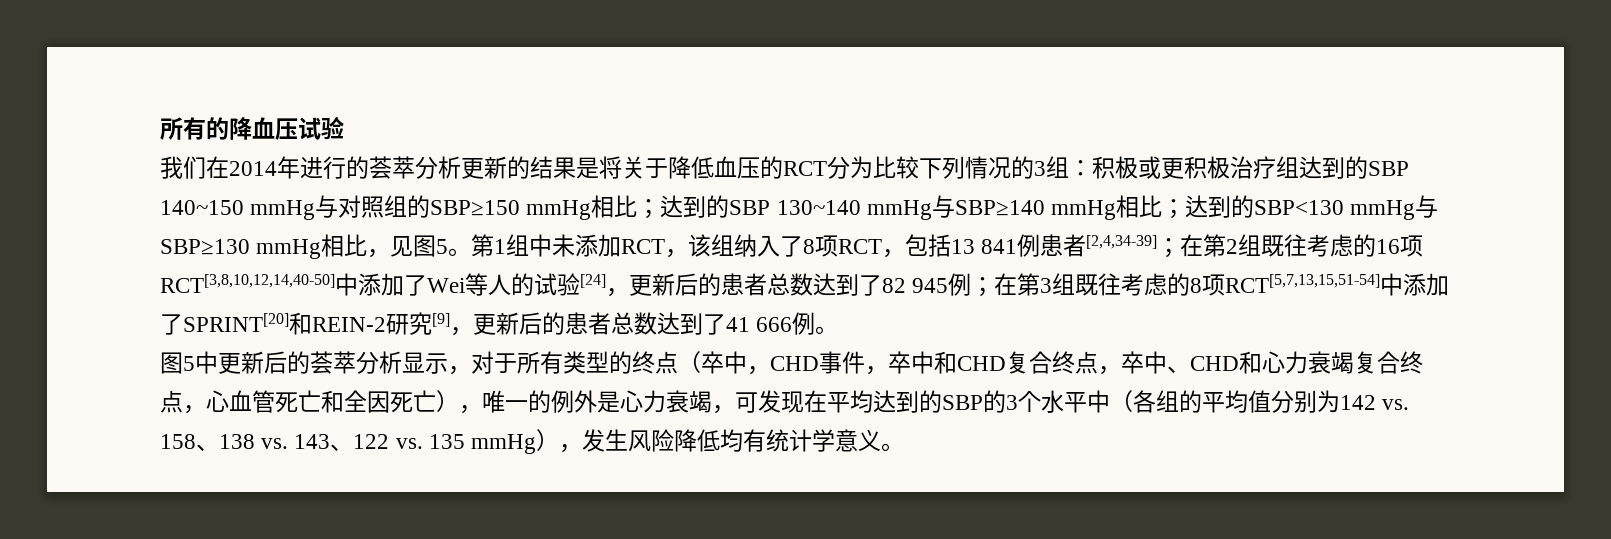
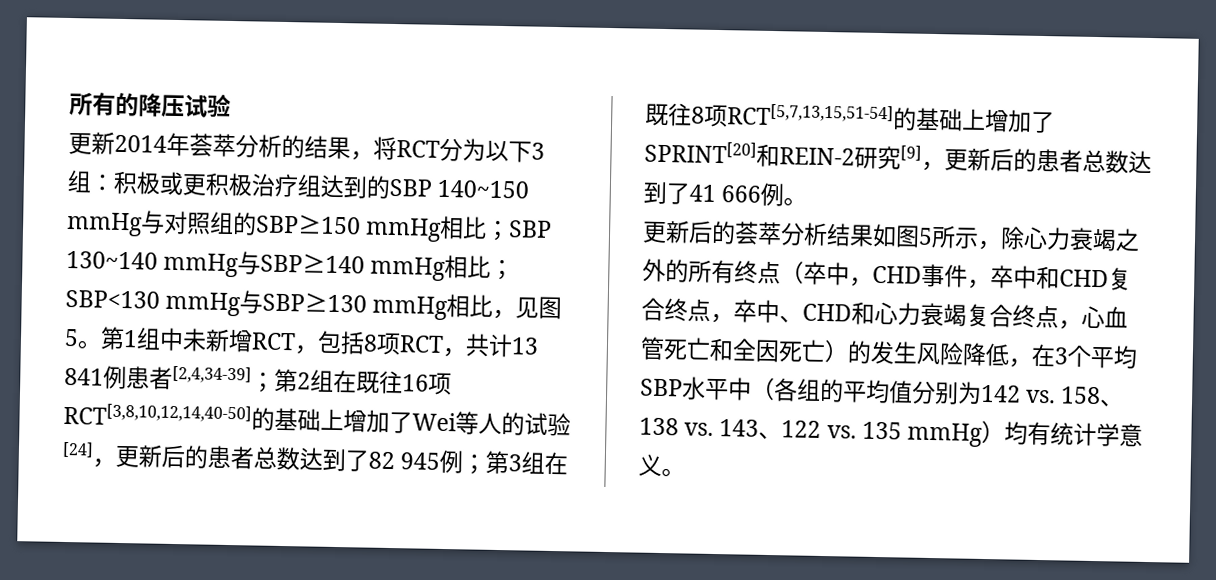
- 所有的降血压试验
+ 所有的降压试验
- 我们在2014年进行的荟萃分析更新的结果是将关于降低血压的RCT分为比较下列情况的3组：积极或更积极治疗组达到的SBP 140~150 mmHg与对照组的SBP≥150 mmHg相比；达到的SBP 130~140 mmHg与SBP≥140 mmHg相比；达到的SBP<130 mmHg与SBP≥130 mmHg相比，见图5。
+ 更新2014年荟萃分析的结果，将RCT分为以下3组：积极或更积极治疗组达到的SBP 140~150 mmHg与对照组的SBP≥150 mmHg相比；SBP 130~140 mmHg与SBP≥140 mmHg相比；SBP<130 mmHg与SBP≥130 mmHg相比，见图5。
- 第1组中未添加RCT，该组纳入了8项RCT，包括13 841例患者[2,4,34-39]；在第2组既往考虑的16项RCT[3,8,10,12,14,40-50]中添加了Wei等人的试验[24]，更新后的患者总数达到了82 945例；在第3组既往考虑的8项RCT[5,7,13,15,51-54]中添加了SPRINT[20]和REIN-2研究[9]，更新后的患者总数达到了41 666例。
+ 第1组中未新增RCT，包括8项RCT，共计13 841例患者[2,4,34-39]；第2组在既往16项RCT[3,8,10,12,14,40-50]的基础上增加了Wei等人的试验[24]，更新后的患者总数达到了82 945例；第3组在既往8项RCT[5,7,13,15,51-54]的基础上增加了SPRINT[20]和REIN-2研究[9]，更新后的患者总数达到了41 666例。
- 图5中更新后的荟萃分析显示，对于所有类型的终点（卒中，CHD事件，卒中和CHD复合终点，卒中、CHD和心力衰竭复合终点，心血管死亡和全因死亡），唯一的例外是心力衰竭，可发现在平均达到的SBP的3个水平中（各组的平均值分别为142 vs. 158、138 vs. 143、122 vs. 135 mmHg），发生风险降低均有统计学意义。
+ 更新后的荟萃分析结果如图5所示，除心力衰竭之外的所有终点（卒中，CHD事件，卒中和CHD复合终点，卒中、CHD和心力衰竭复合终点，心血管死亡和全因死亡）的发生风险降低，在3个平均SBP水平中（各组的平均值分别为142 vs. 158、138 vs. 143、122 vs. 135 mmHg）均有统计学意义。

